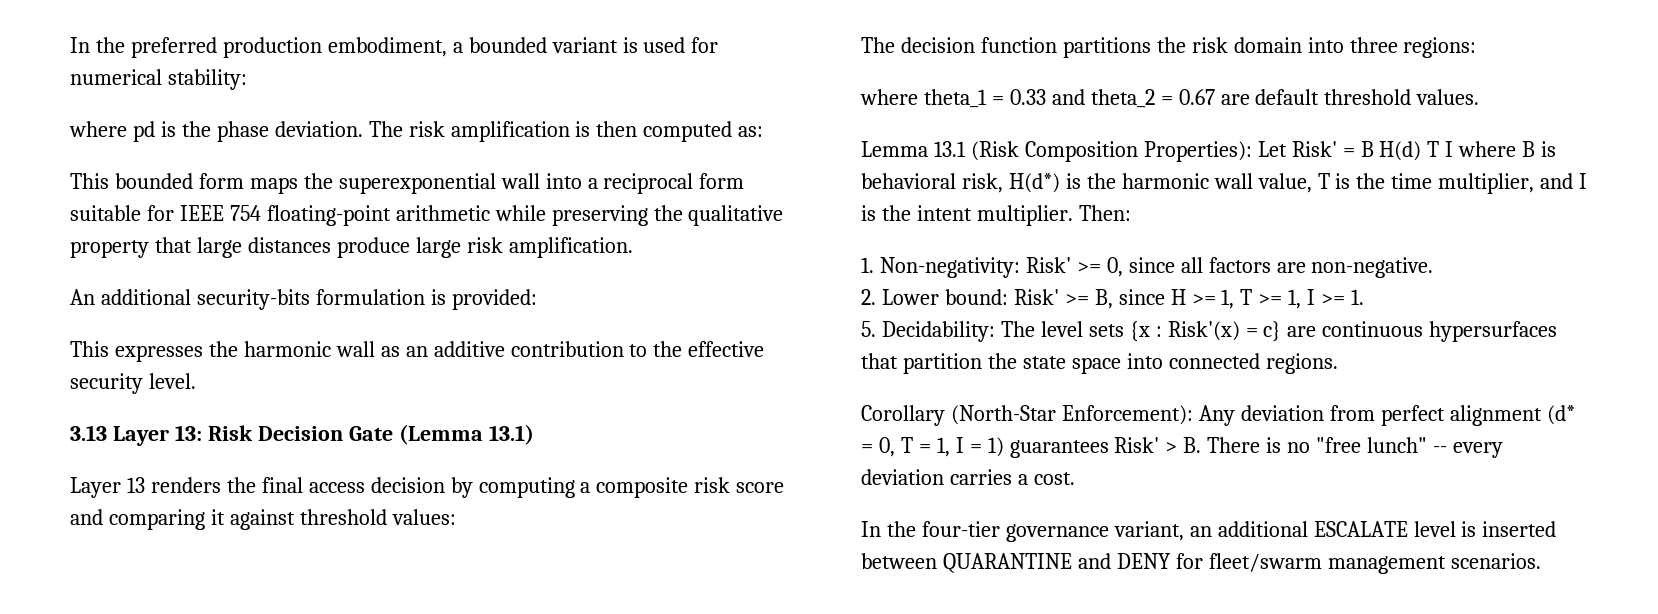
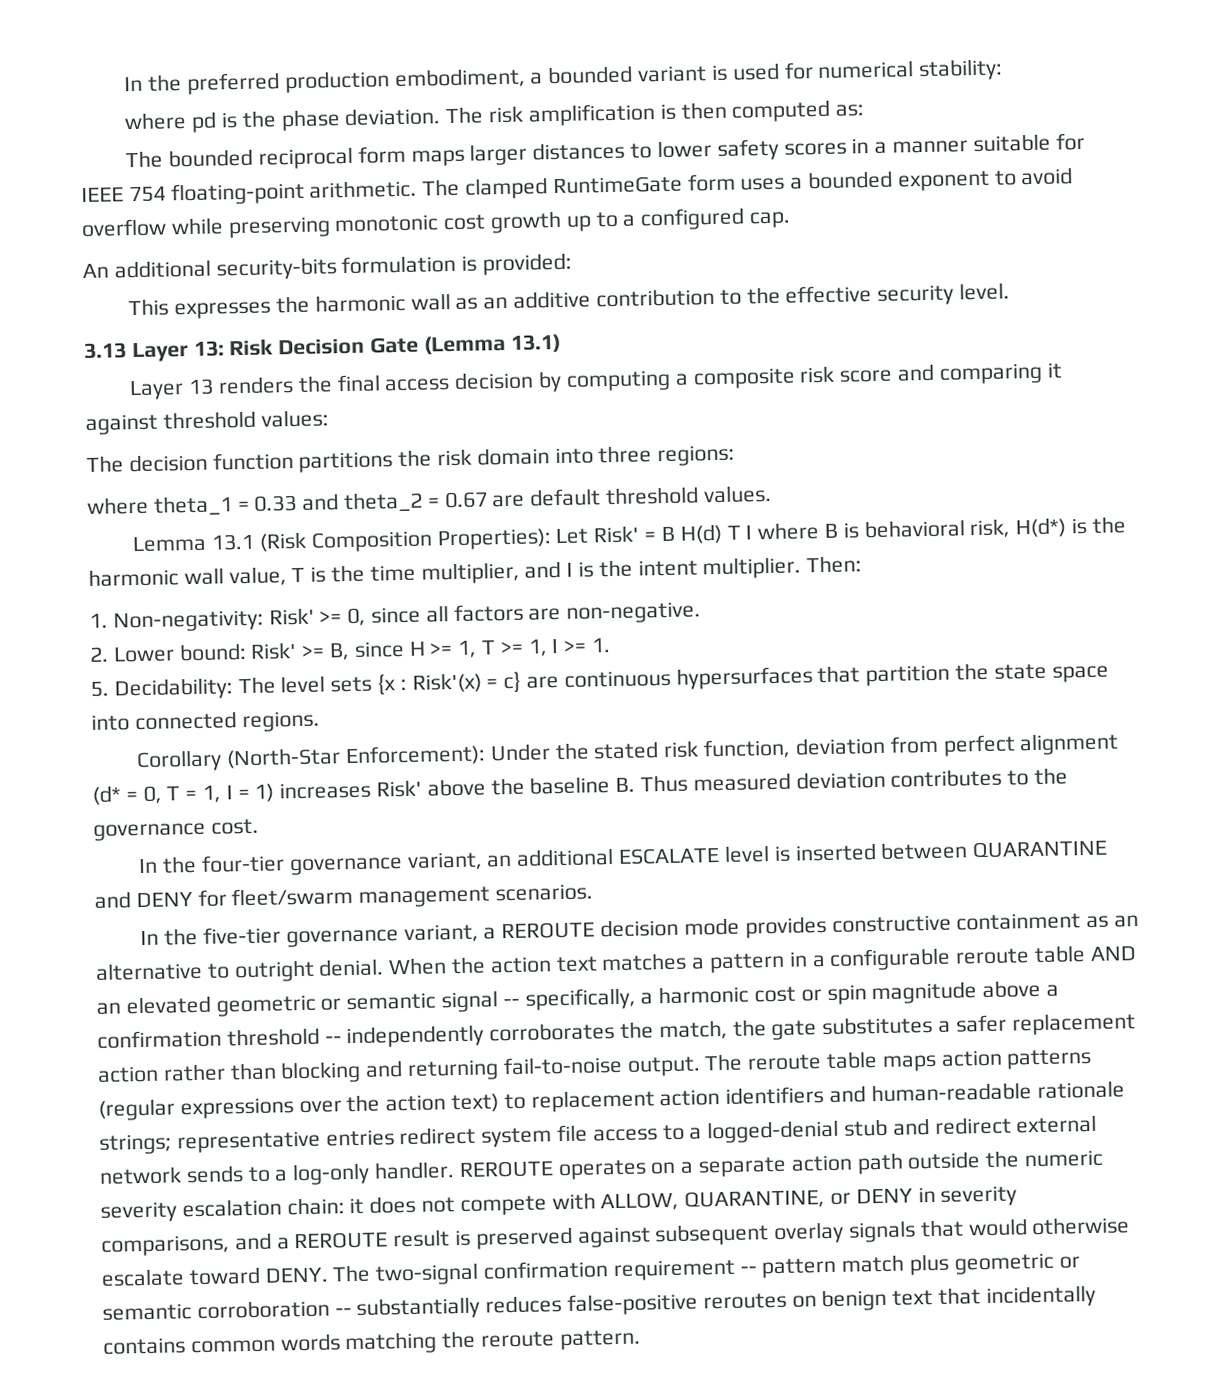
- This bounded form maps the superexponential wall into a reciprocal form suitable for IEEE 754 floating-point arithmetic while preserving the qualitative property that large distances produce large risk amplification.
+ The bounded reciprocal form maps larger distances to lower safety scores in a manner suitable for IEEE 754 floating-point arithmetic. The clamped RuntimeGate form uses a bounded exponent to avoid overflow while preserving monotonic cost growth up to a configured cap.
- Corollary (North-Star Enforcement): Any deviation from perfect alignment (d* = 0, T = 1, I = 1) guarantees Risk' > B. There is no "free lunch" -- every deviation carries a cost.
+ Corollary (North-Star Enforcement): Under the stated risk function, deviation from perfect alignment (d* = 0, T = 1, I = 1) increases Risk' above the baseline B. Thus measured deviation contributes to the governance cost.
+ In the five-tier governance variant, a REROUTE decision mode provides constructive containment as an alternative to outright denial. When the action text matches a pattern in a configurable reroute table AND an elevated geometric or semantic signal -- specifically, a harmonic cost or spin magnitude above a confirmation threshold -- independently corroborates the match, the gate substitutes a safer replacement action rather than blocking and returning fail-to-noise output. The reroute table maps action patterns (regular expressions over the action text) to replacement action identifiers and human-readable rationale strings; representative entries redirect system file access to a logged-denial stub and redirect external network sends to a log-only handler. REROUTE operates on a separate action path outside the numeric severity escalation chain: it does not compete with ALLOW, QUARANTINE, or DENY in severity comparisons, and a REROUTE result is preserved against subsequent overlay signals that would otherwise escalate toward DENY. The two-signal confirmation requirement -- pattern match plus geometric or semantic corroboration -- substantially reduces false-positive reroutes on benign text that incidentally contains common words matching the reroute pattern.

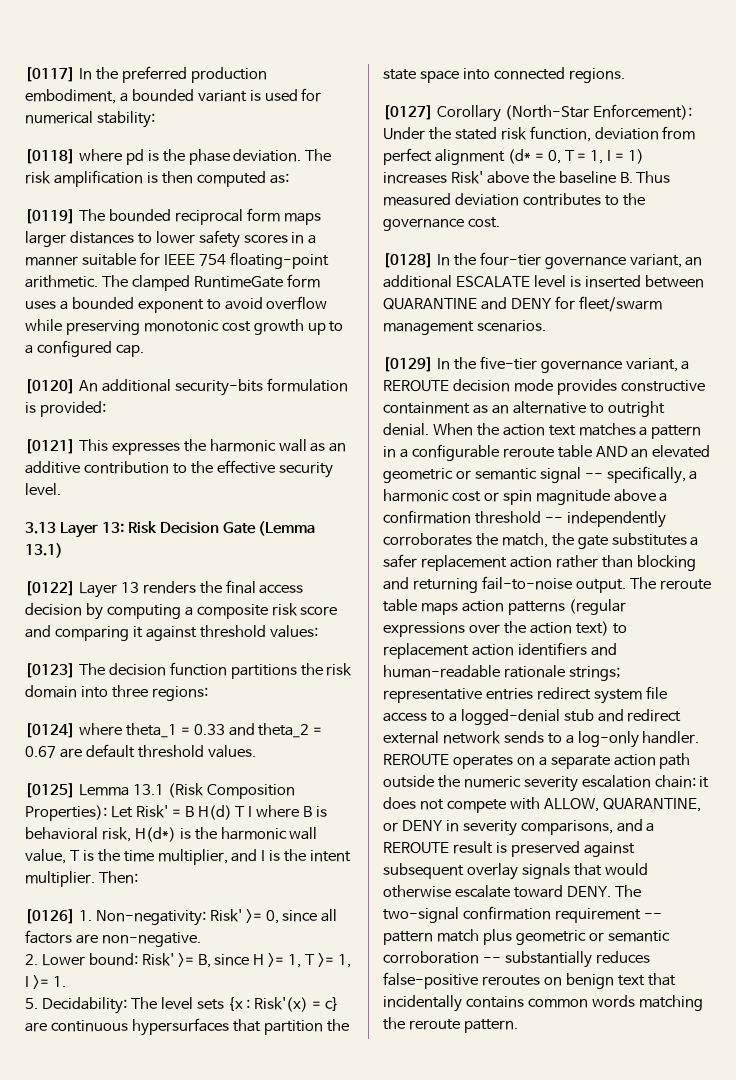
- In the preferred production embodiment, a bounded variant is used for numerical stability:
+ [0117] In the preferred production embodiment, a bounded variant is used for numerical stability:
- where pd is the phase deviation.
+ [0118] where pd is the phase deviation.
- The bounded reciprocal form maps larger distances to lower safety scores in a manner suitable for IEEE 754 floating-point arithmetic.
+ [0119] The bounded reciprocal form maps larger distances to lower safety scores in a manner suitable for IEEE 754 floating-point arithmetic.
- An additional security-bits formulation is provided:
+ [0120] An additional security-bits formulation is provided:
- This expresses the harmonic wall as an additive contribution to the effective security level.
+ [0121] This expresses the harmonic wall as an additive contribution to the effective security level.
- Layer 13 renders the final access decision by computing a composite risk score and comparing it against threshold values:
+ [0122] Layer 13 renders the final access decision by computing a composite risk score and comparing it against threshold values:
- The decision function partitions the risk domain into three regions:
+ [0123] The decision function partitions the risk domain into three regions:
- where theta_1 = 0.33 and theta_2 = 0.67 are default threshold values.
+ [0124] where theta_1 = 0.33 and theta_2 = 0.67 are default threshold values.
- Lemma 13.1 (Risk Composition Properties): Let Risk' = B H(d) T I where B is behavioral risk, H(d*) is the harmonic wall value, T is the time multiplier, and I is the intent multiplier.
+ [0125] Lemma 13.1 (Risk Composition Properties): Let Risk' = B H(d) T I where B is behavioral risk, H(d*) is the harmonic wall value, T is the time multiplier, and I is the intent multiplier.
- 1. Non-negativity: Risk' >= 0, since all factors are non-negative.
+ [0126] 1. Non-negativity: Risk' >= 0, since all factors are non-negative.
- Corollary (North-Star Enforcement): Under the stated risk function, deviation from perfect alignment (d* = 0, T = 1, I = 1) increases Risk' above the baseline B. Thus measured deviation contributes to the governance cost.
+ [0127] Corollary (North-Star Enforcement): Under the stated risk function, deviation from perfect alignment (d* = 0, T = 1, I = 1) increases Risk' above the baseline B. Thus measured deviation contributes to the governance cost.
- In the four-tier governance variant, an additional ESCALATE level is inserted between QUARANTINE and DENY for fleet/swarm management scenarios.
+ [0128] In the four-tier governance variant, an additional ESCALATE level is inserted between QUARANTINE and DENY for fleet/swarm management scenarios.
- In the five-tier governance variant, a REROUTE decision mode provides constructive containment as an alternative to outright denial.
+ [0129] In the five-tier governance variant, a REROUTE decision mode provides constructive containment as an alternative to outright denial.

